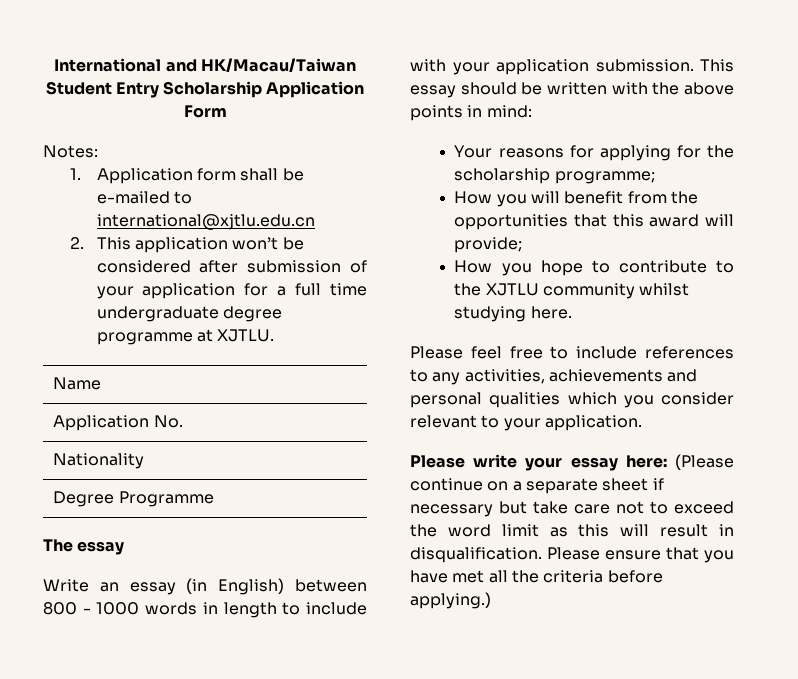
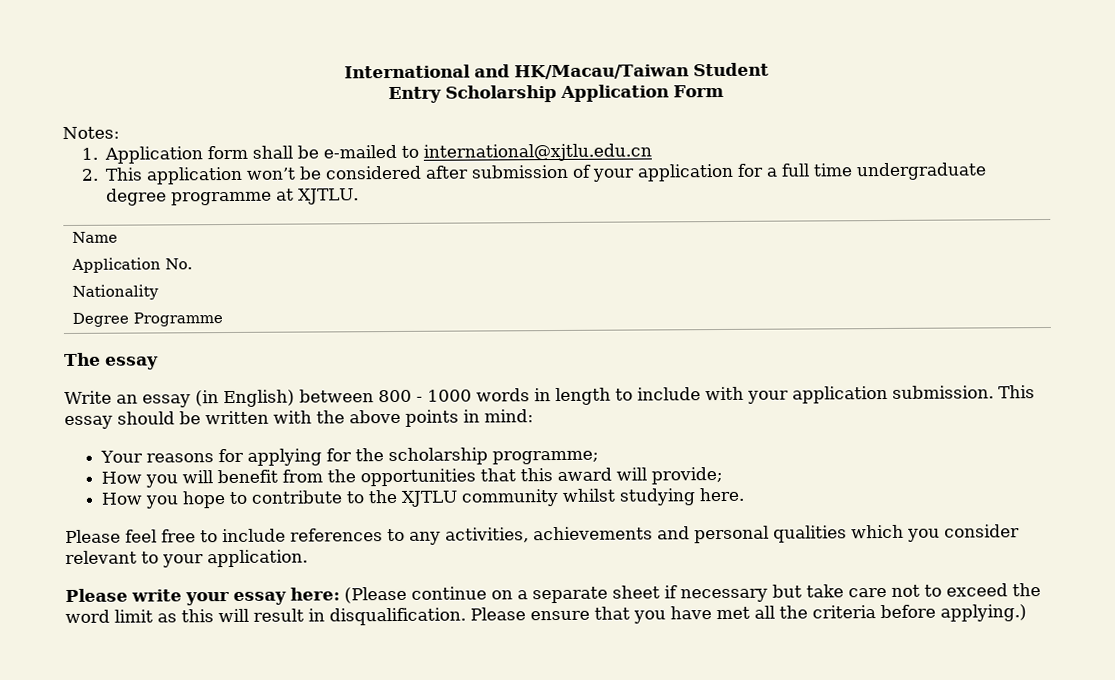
- International and HK/Macau/Taiwan Student Entry Scholarship Application Form
+ International and HK/Macau/Taiwan Student
+ Entry Scholarship Application Form

